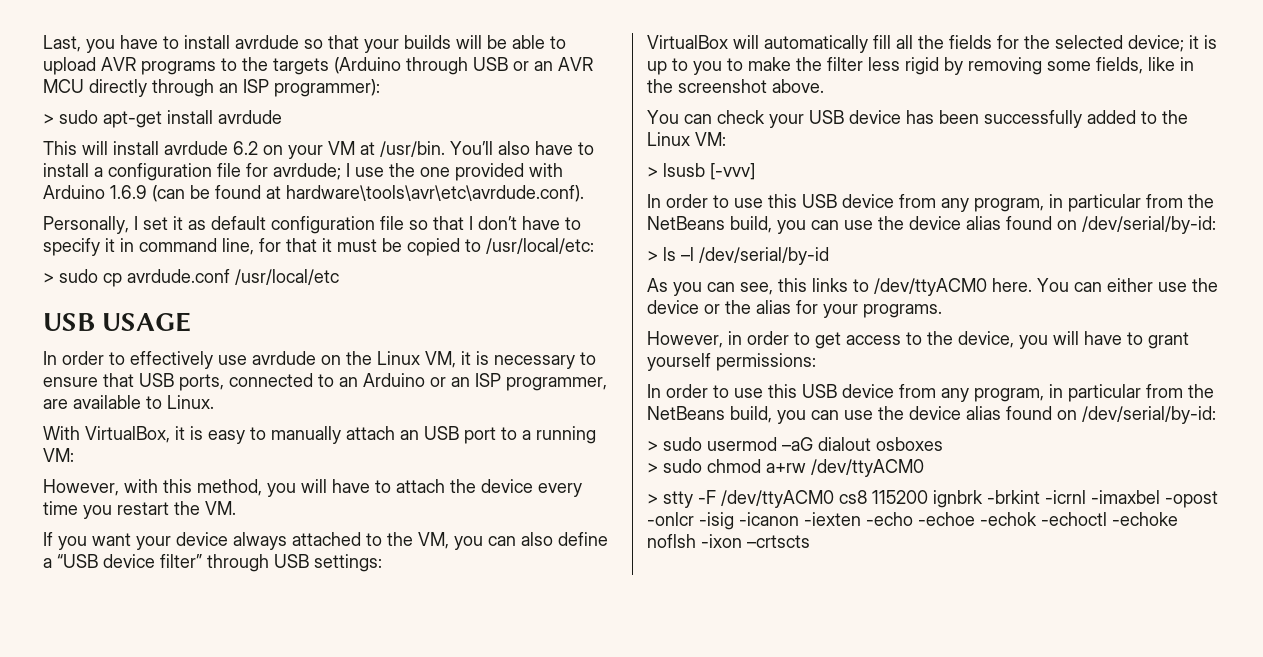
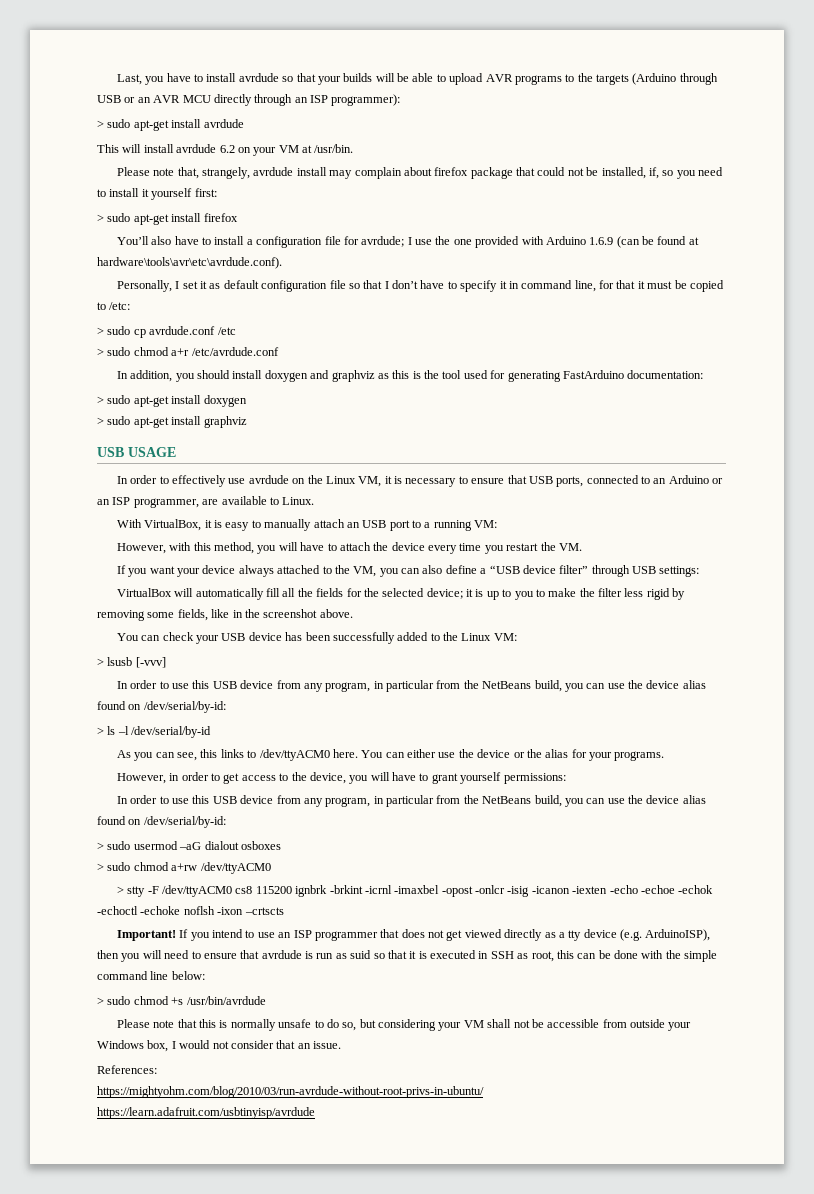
- This will install avrdude 6.2 on your VM at /usr/bin. You’ll also have to install a configuration file for avrdude; I use the one provided with Arduino 1.6.9 (can be found at hardware\tools\avr\etc\avrdude.conf).
+ This will install avrdude 6.2 on your VM at /usr/bin.
+ Please note that, strangely, avrdude install may complain about firefox package that could not be installed, if, so you need to install it yourself first:
+ > sudo apt-get install firefox
+ You’ll also have to install a configuration file for avrdude; I use the one provided with Arduino 1.6.9 (can be found at hardware\tools\avr\etc\avrdude.conf).
- Personally, I set it as default configuration file so that I don’t have to specify it in command line, for that it must be copied to /usr/local/etc:
+ Personally, I set it as default configuration file so that I don’t have to specify it in command line, for that it must be copied to /etc:
- > sudo cp avrdude.conf /usr/local/etc
+ > sudo cp avrdude.conf /etc
+ > sudo chmod a+r /etc/avrdude.conf
+ In addition, you should install doxygen and graphviz as this is the tool used for generating FastArduino documentation:
+ > sudo apt-get install doxygen
+ > sudo apt-get install graphviz
+ Important! If you intend to use an ISP programmer that does not get viewed directly as a tty device (e.g. ArduinoISP), then you will need to ensure that avrdude is run as suid so that it is executed in SSH as root, this can be done with the simple command line below:
+ > sudo chmod +s /usr/bin/avrdude
+ Please note that this is normally unsafe to do so, but considering your VM shall not be accessible from outside your Windows box, I would not consider that an issue.
+ References:
+ https://mightyohm.com/blog/2010/03/run-avrdude-without-root-privs-in-ubuntu/
+ https://learn.adafruit.com/usbtinyisp/avrdude

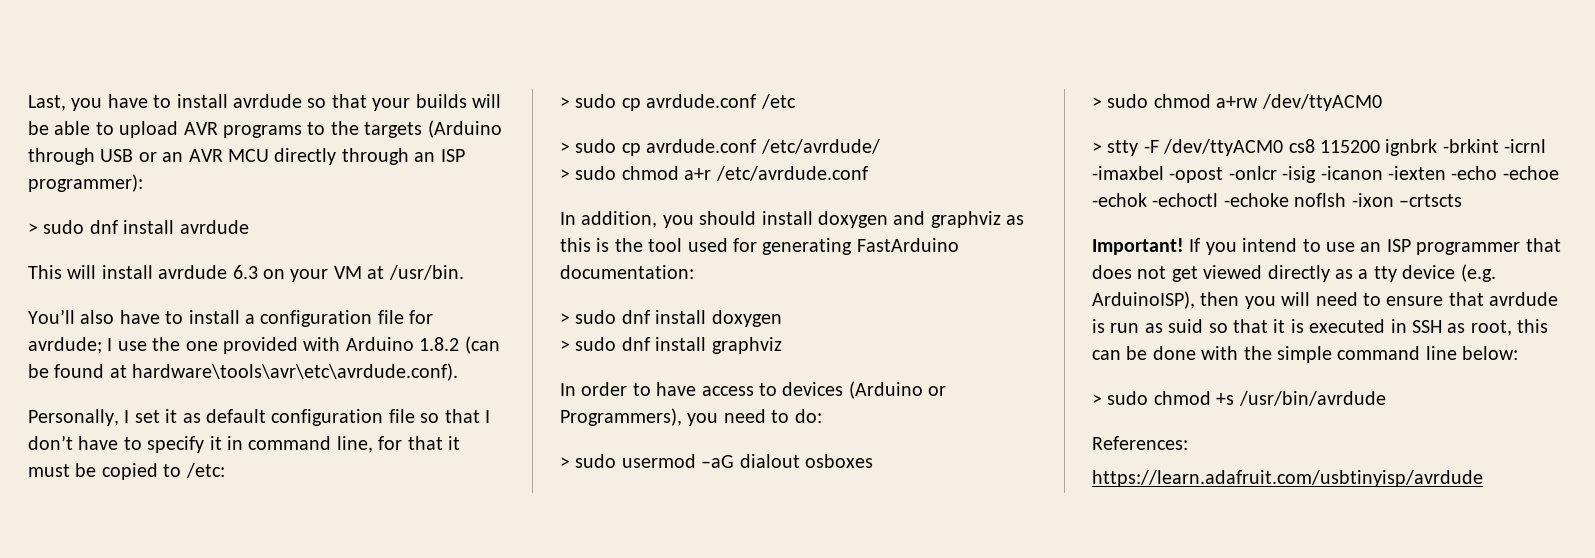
- > sudo apt-get install avrdude
+ > sudo dnf install avrdude
- This will install avrdude 6.2 on your VM at /usr/bin.
+ This will install avrdude 6.3 on your VM at /usr/bin.
- Please note that, strangely, avrdude install may complain about firefox package that could not be installed, if, so you need to install it yourself first:
- > sudo apt-get install firefox
- You’ll also have to install a configuration file for avrdude; I use the one provided with Arduino 1.6.9 (can be found at hardware\tools\avr\etc\avrdude.conf).
+ You’ll also have to install a configuration file for avrdude; I use the one provided with Arduino 1.8.2 (can be found at hardware\tools\avr\etc\avrdude.conf).
+ > sudo cp avrdude.conf /etc/avrdude/
- > sudo apt-get install doxygen
+ > sudo dnf install doxygen
- > sudo apt-get install graphviz
+ > sudo dnf install graphviz
- USB USAGE
- In order to effectively use avrdude on the Linux VM, it is necessary to ensure that USB ports, connected to an Arduino or an ISP programmer, are available to Linux.
- With VirtualBox, it is easy to manually attach an USB port to a running VM:
- However, with this method, you will have to attach the device every time you restart the VM.
- If you want your device always attached to the VM, you can also define a “USB device filter” through USB settings:
- VirtualBox will automatically fill all the fields for the selected device; it is up to you to make the filter less rigid by removing some fields, like in the screenshot above.
- You can check your USB device has been successfully added to the Linux VM:
- > lsusb [-vvv]
- In order to use this USB device from any program, in particular from the NetBeans build, you can use the device alias found on /dev/serial/by-id:
- > ls –l /dev/serial/by-id
- As you can see, this links to /dev/ttyACM0 here. You can either use the device or the alias for your programs.
- However, in order to get access to the device, you will have to grant yourself permissions:
- In order to use this USB device from any program, in particular from the NetBeans build, you can use the device alias found on /dev/serial/by-id:
+ In order to have access to devices (Arduino or Programmers), you need to do:
- Please note that this is normally unsafe to do so, but considering your VM shall not be accessible from outside your Windows box, I would not consider that an issue.
- https://mightyohm.com/blog/2010/03/run-avrdude-without-root-privs-in-ubuntu/

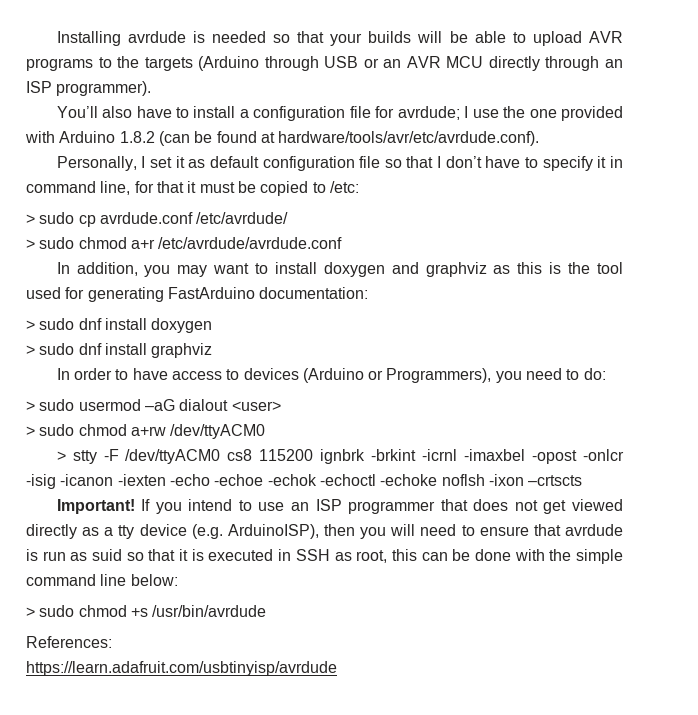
- Last, you have to install avrdude so that your builds will be able to upload AVR programs to the targets (Arduino through USB or an AVR MCU directly through an ISP programmer):
- > sudo dnf install avrdude
- This will install avrdude 6.3 on your VM at /usr/bin.
+ Installing avrdude is needed so that your builds will be able to upload AVR programs to the targets (Arduino through USB or an AVR MCU directly through an ISP programmer).
- You’ll also have to install a configuration file for avrdude; I use the one provided with Arduino 1.8.2 (can be found at hardware\tools\avr\etc\avrdude.conf).
+ You’ll also have to install a configuration file for avrdude; I use the one provided with Arduino 1.8.2 (can be found at hardware/tools/avr/etc/avrdude.conf).
- > sudo cp avrdude.conf /etc
- > sudo chmod a+r /etc/avrdude.conf
+ > sudo chmod a+r /etc/avrdude/avrdude.conf
- In addition, you should install doxygen and graphviz as this is the tool used for generating FastArduino documentation:
+ In addition, you may want to install doxygen and graphviz as this is the tool used for generating FastArduino documentation:
- > sudo usermod –aG dialout osboxes
+ > sudo usermod –aG dialout <user>

